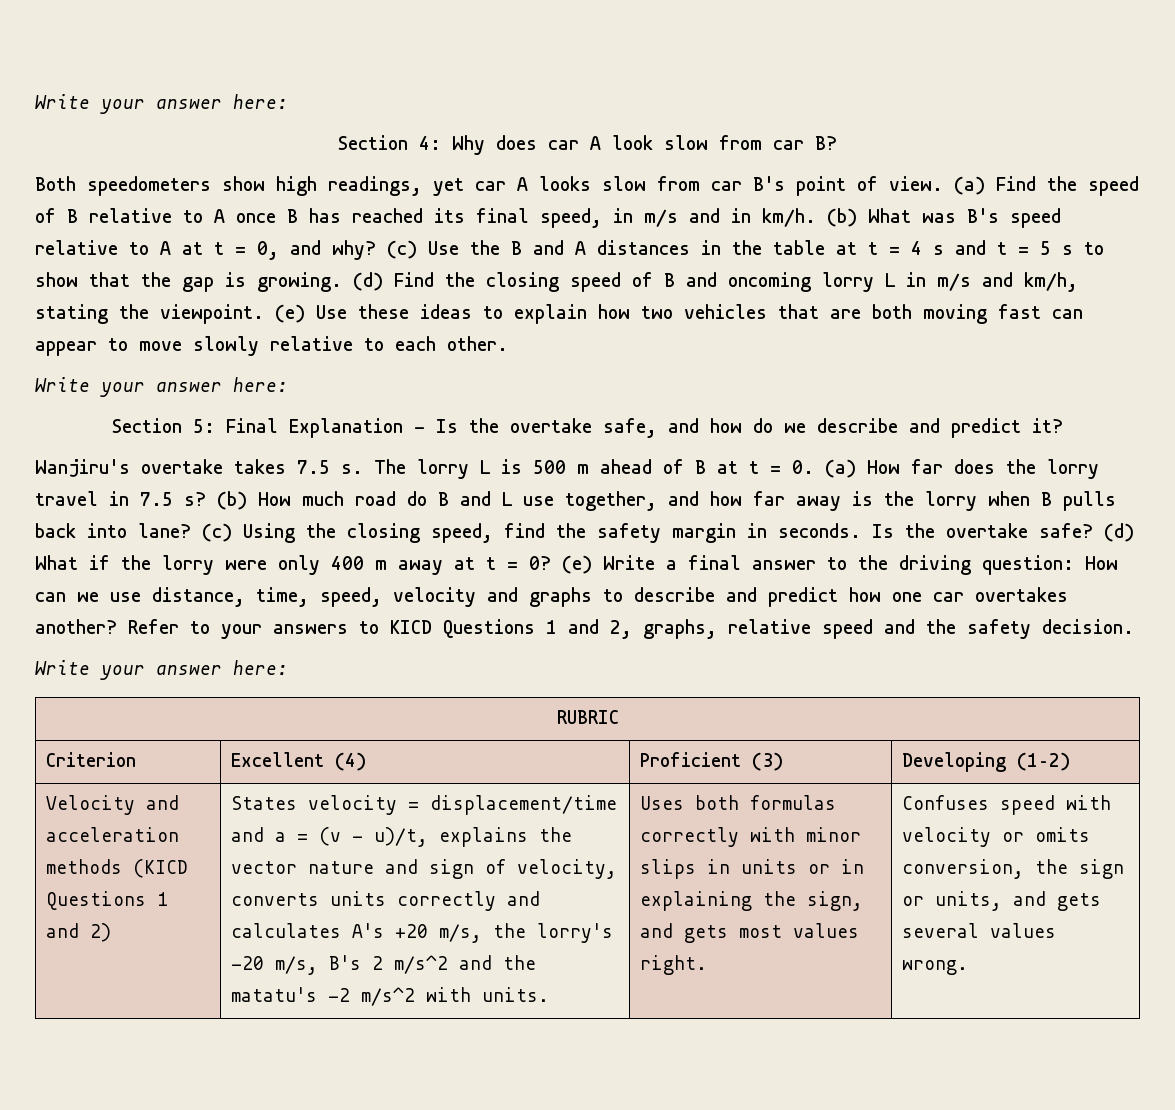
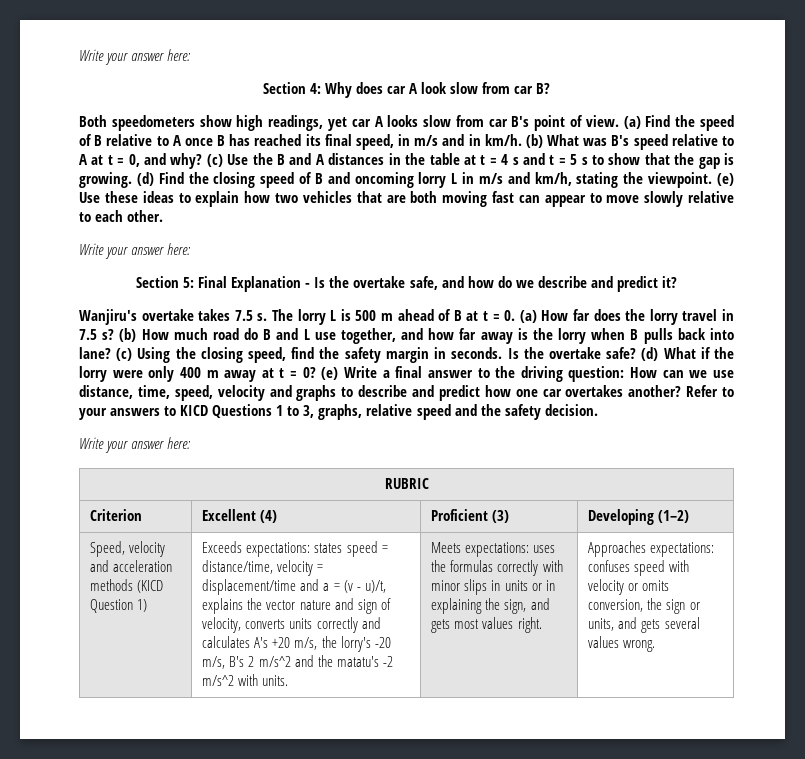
- Refer to your answers to KICD Questions 1 and 2, graphs, relative speed and the safety decision.
+ Refer to your answers to KICD Questions 1 to 3, graphs, relative speed and the safety decision.
- Velocity and acceleration methods (KICD Questions 1 and 2) | States velocity = displacement/time and a = (v - u)/t, explains the vector nature and sign of velocity, converts units correctly and calculates A's +20 m/s, the lorry's -20 m/s, B's 2 m/s^2 and the matatu's -2 m/s^2 with units.
+ Speed, velocity and acceleration methods (KICD Question 1) | Exceeds expectations: states speed = distance/time, velocity = displacement/time and a = (v - u)/t, explains the vector nature and sign of velocity, converts units correctly and calculates A's +20 m/s, the lorry's -20 m/s, B's 2 m/s^2 and the matatu's -2 m/s^2 with units.
- Uses both formulas correctly with minor slips in units or in explaining the sign, and gets most values right.
+ Meets expectations: uses the formulas correctly with minor slips in units or in explaining the sign, and gets most values right.
- Confuses speed with velocity or omits conversion, the sign or units, and gets several values wrong.
+ Approaches expectations: confuses speed with velocity or omits conversion, the sign or units, and gets several values wrong.

